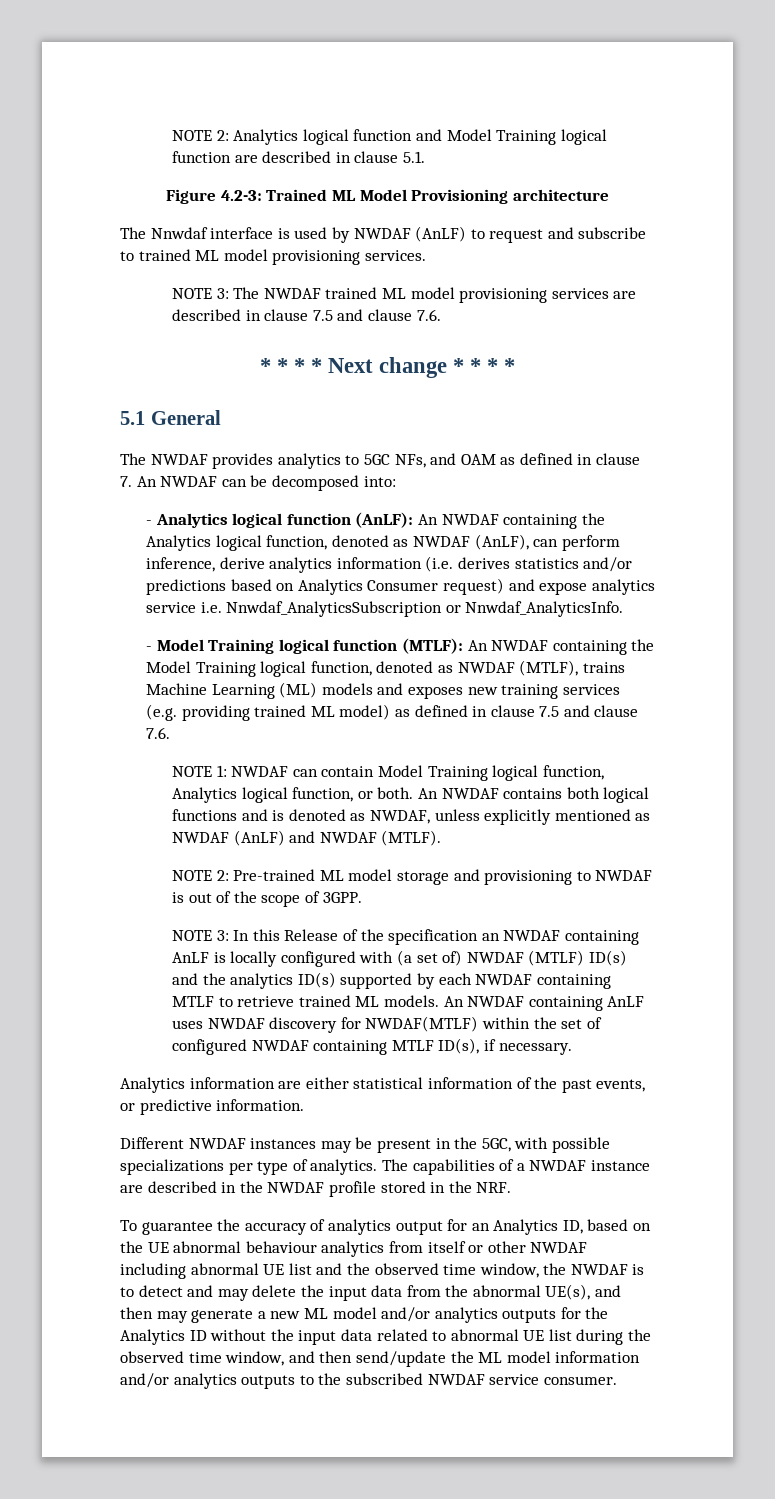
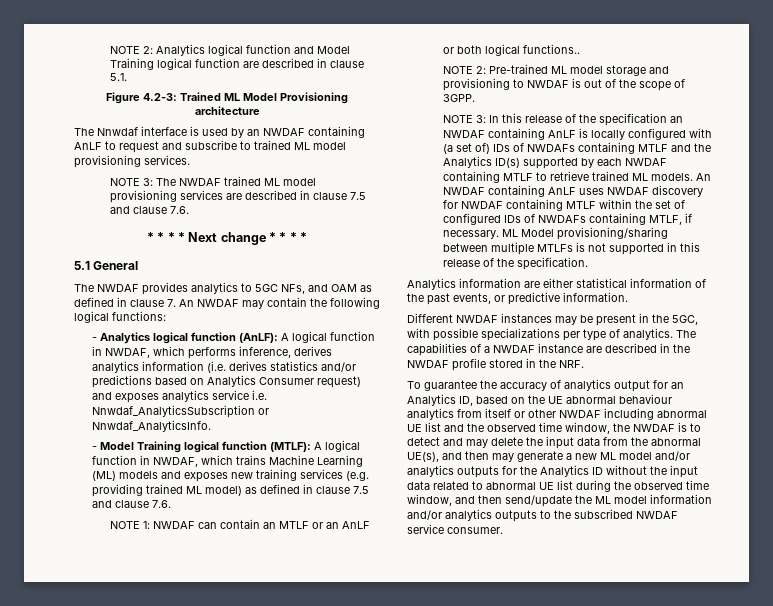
- The Nnwdaf interface is used by NWDAF (AnLF) to request and subscribe to trained ML model provisioning services.
+ The Nnwdaf interface is used by an NWDAF containing AnLF to request and subscribe to trained ML model provisioning services.
- The NWDAF provides analytics to 5GC NFs, and OAM as defined in clause 7. An NWDAF can be decomposed into:
+ The NWDAF provides analytics to 5GC NFs, and OAM as defined in clause 7. An NWDAF may contain the following logical functions:
- - Analytics logical function (AnLF): An NWDAF containing the Analytics logical function, denoted as NWDAF (AnLF), can perform inference, derive analytics information (i.e. derives statistics and/or predictions based on Analytics Consumer request) and expose analytics service i.e. Nnwdaf_AnalyticsSubscription or Nnwdaf_AnalyticsInfo.
+ - Analytics logical function (AnLF): A logical function in NWDAF, which performs inference, derives analytics information (i.e. derives statistics and/or predictions based on Analytics Consumer request) and exposes analytics service i.e. Nnwdaf_AnalyticsSubscription or Nnwdaf_AnalyticsInfo.
- - Model Training logical function (MTLF): An NWDAF containing the Model Training logical function, denoted as NWDAF (MTLF), trains Machine Learning (ML) models and exposes new training services (e.g. providing trained ML model) as defined in clause 7.5 and clause 7.6.
+ - Model Training logical function (MTLF): A logical function in NWDAF, which trains Machine Learning (ML) models and exposes new training services (e.g. providing trained ML model) as defined in clause 7.5 and clause 7.6.
- NOTE 1: NWDAF can contain Model Training logical function, Analytics logical function, or both. An NWDAF contains both logical functions and is denoted as NWDAF, unless explicitly mentioned as NWDAF (AnLF) and NWDAF (MTLF).
+ NOTE 1: NWDAF can contain an MTLF or an AnLF or both logical functions..
- NOTE 3: In this Release of the specification an NWDAF containing AnLF is locally configured with (a set of) NWDAF (MTLF) ID(s) and the analytics ID(s) supported by each NWDAF containing MTLF to retrieve trained ML models.
+ NOTE 3: In this release of the specification an NWDAF containing AnLF is locally configured with (a set of) IDs of NWDAFs containing MTLF and the Analytics ID(s) supported by each NWDAF containing MTLF to retrieve trained ML models.
- An NWDAF containing AnLF uses NWDAF discovery for NWDAF(MTLF) within the set of configured NWDAF containing MTLF ID(s), if necessary.
+ An NWDAF containing AnLF uses NWDAF discovery for NWDAF containing MTLF within the set of configured IDs of NWDAFs containing MTLF, if necessary. ML Model provisioning/sharing between multiple MTLFs is not supported in this release of the specification.

